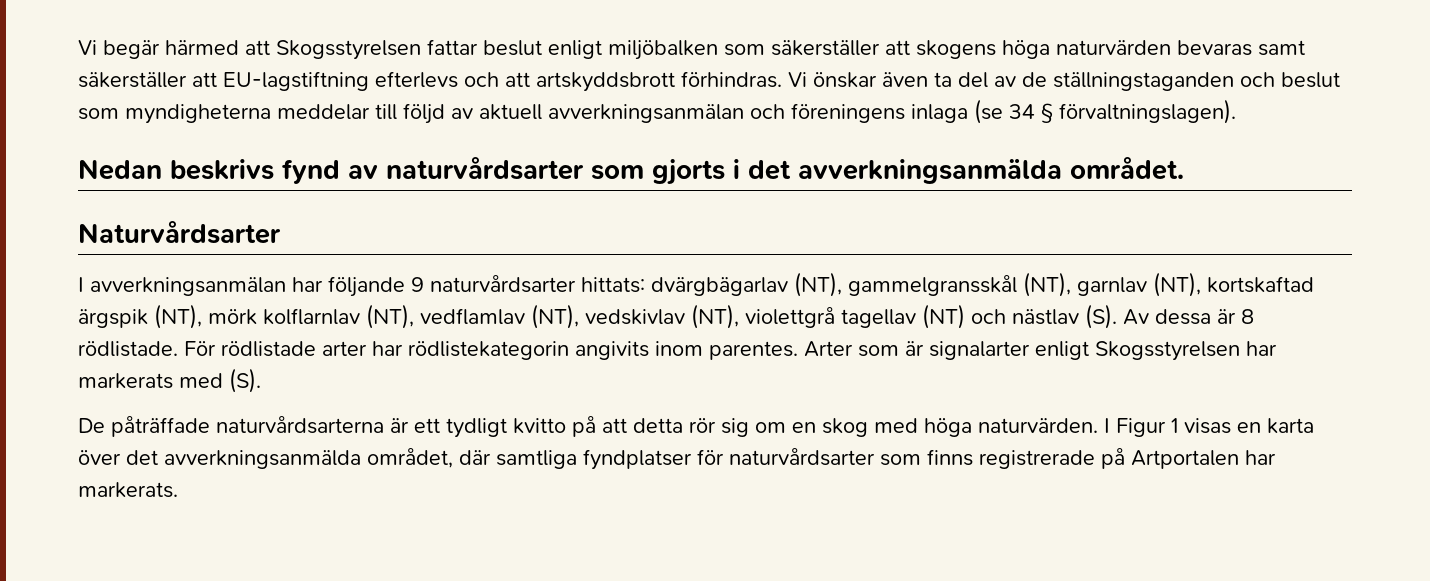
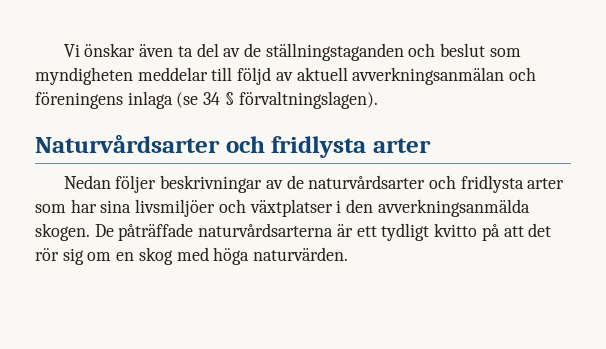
- Vi begär härmed att Skogsstyrelsen fattar beslut enligt miljöbalken som säkerställer att skogens höga naturvärden bevaras samt säkerställer att EU-lagstiftning efterlevs och att artskyddsbrott förhindras. Vi önskar även ta del av de ställningstaganden och beslut som myndigheterna meddelar till följd av aktuell avverkningsanmälan och föreningens inlaga (se 34 § förvaltningslagen).
+ Vi önskar även ta del av de ställningstaganden och beslut som myndigheten meddelar till följd av aktuell avverkningsanmälan och föreningens inlaga (se 34 § förvaltningslagen).
- Nedan beskrivs fynd av naturvårdsarter som gjorts i det avverkningsanmälda området.
- Naturvårdsarter
- I avverkningsanmälan har följande 9 naturvårdsarter hittats: dvärgbägarlav (NT), gammelgransskål (NT), garnlav (NT), kortskaftad ärgspik (NT), mörk kolflarnlav (NT), vedflamlav (NT), vedskivlav (NT), violettgrå tagellav (NT) och nästlav (S). Av dessa är 8 rödlistade. För rödlistade arter har rödlistekategorin angivits inom parentes. Arter som är signalarter enligt Skogsstyrelsen har markerats med (S).
- De påträffade naturvårdsarterna är ett tydligt kvitto på att detta rör sig om en skog med höga naturvärden. I Figur 1 visas en karta över det avverkningsanmälda området, där samtliga fyndplatser för naturvårdsarter som finns registrerade på Artportalen har markerats.
+ Naturvårdsarter och fridlysta arter
+ Nedan följer beskrivningar av de naturvårdsarter och fridlysta arter som har sina livsmiljöer och växtplatser i den avverkningsanmälda skogen. De påträffade naturvårdsarterna är ett tydligt kvitto på att det rör sig om en skog med höga naturvärden.

